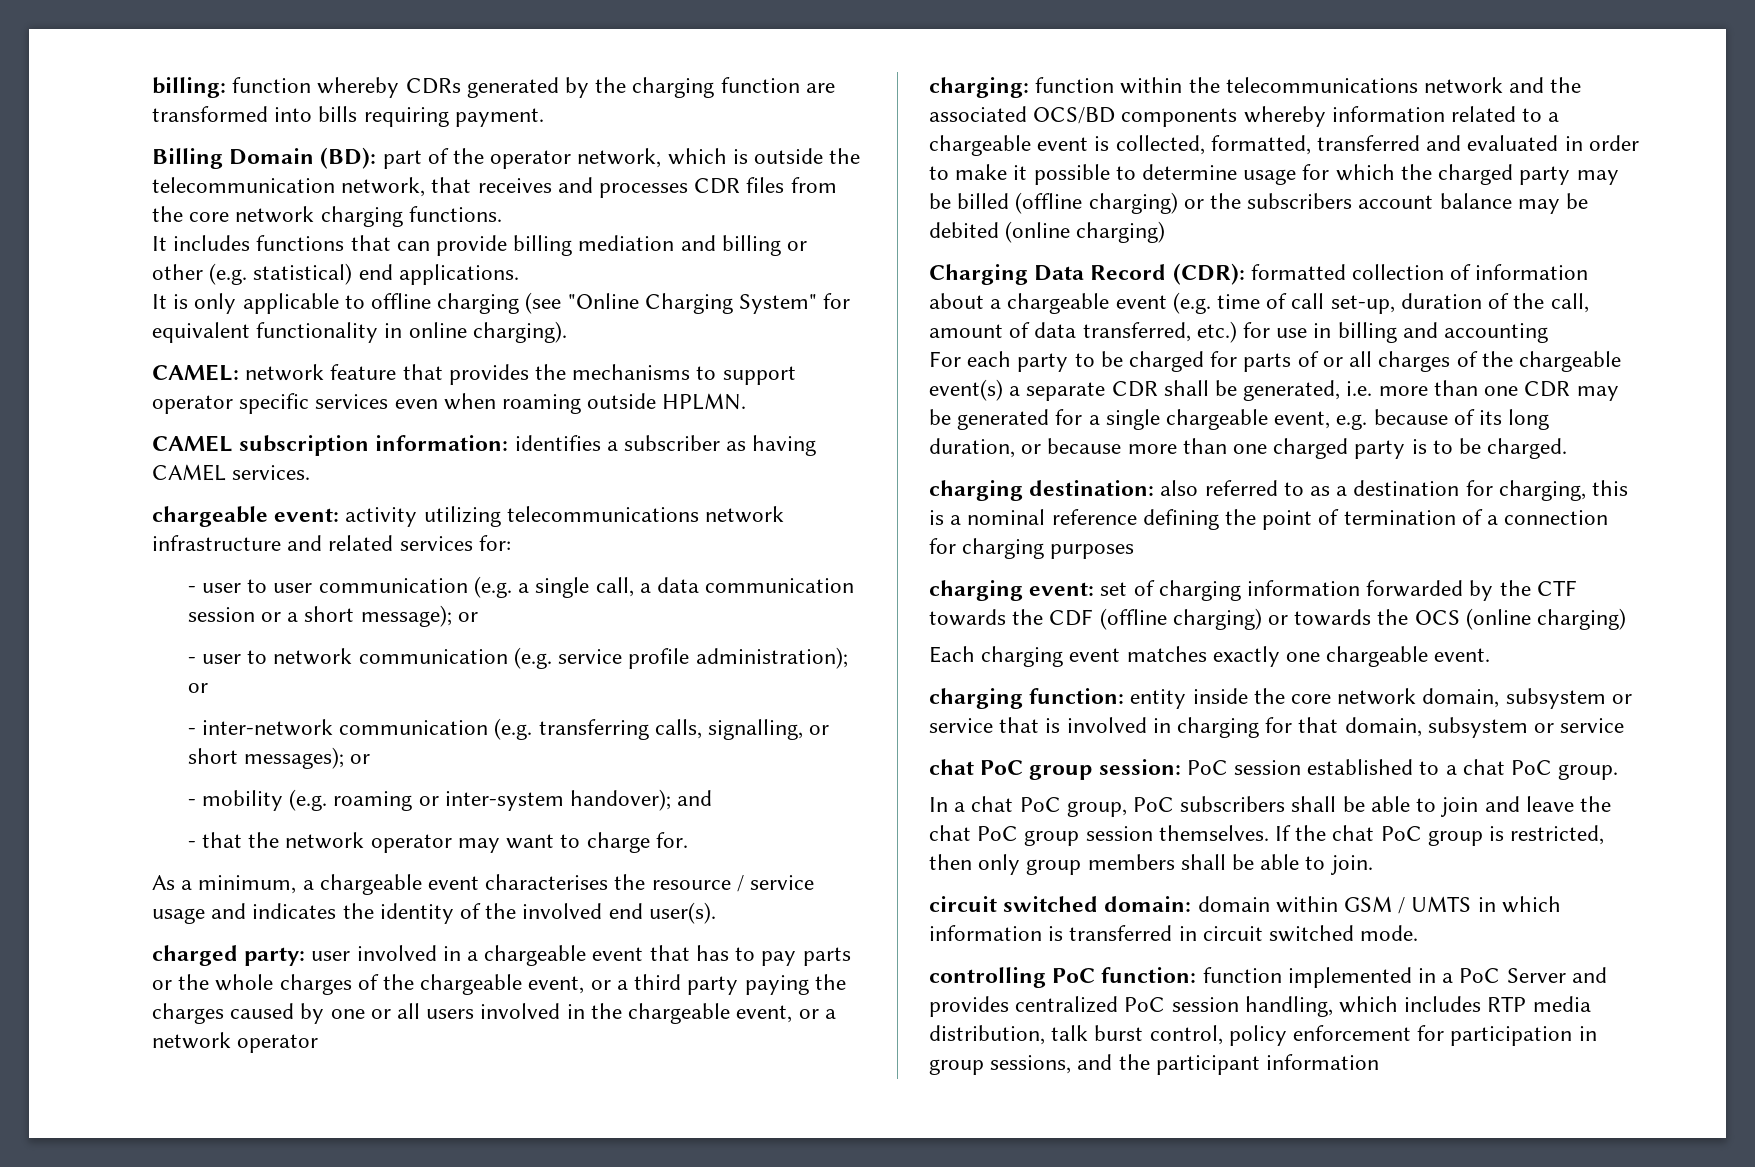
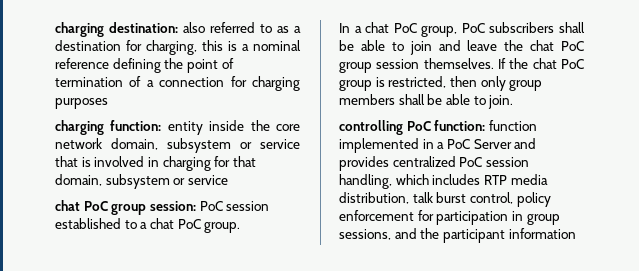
- billing: function whereby CDRs generated by the charging function are transformed into bills requiring payment.
- Billing Domain (BD): part of the operator network, which is outside the telecommunication network, that receives and processes CDR files from the core network charging functions.
- It includes functions that can provide billing mediation and billing or other (e.g. statistical) end applications.
- It is only applicable to offline charging (see "Online Charging System" for equivalent functionality in online charging).
- CAMEL: network feature that provides the mechanisms to support operator specific services even when roaming outside HPLMN.
- CAMEL subscription information: identifies a subscriber as having CAMEL services.
- chargeable event: activity utilizing telecommunications network infrastructure and related services for:
- - user to user communication (e.g. a single call, a data communication session or a short message); or
- - user to network communication (e.g. service profile administration); or
- - inter-network communication (e.g. transferring calls, signalling, or short messages); or
- - mobility (e.g. roaming or inter-system handover); and
- - that the network operator may want to charge for.
- As a minimum, a chargeable event characterises the resource / service usage and indicates the identity of the involved end user(s).
- charged party: user involved in a chargeable event that has to pay parts or the whole charges of the chargeable event, or a third party paying the charges caused by one or all users involved in the chargeable event, or a network operator
- charging: function within the telecommunications network and the associated OCS/BD components whereby information related to a chargeable event is collected, formatted, transferred and evaluated in order to make it possible to determine usage for which the charged party may be billed (offline charging) or the subscribers account balance may be debited (online charging)
- Charging Data Record (CDR): formatted collection of information about a chargeable event (e.g. time of call set-up, duration of the call, amount of data transferred, etc.) for use in billing and accounting
- For each party to be charged for parts of or all charges of the chargeable event(s) a separate CDR shall be generated, i.e. more than one CDR may be generated for a single chargeable event, e.g. because of its long duration, or because more than one charged party is to be charged.
- charging event: set of charging information forwarded by the CTF towards the CDF (offline charging) or towards the OCS (online charging)
- Each charging event matches exactly one chargeable event.
- circuit switched domain: domain within GSM / UMTS in which information is transferred in circuit switched mode.

